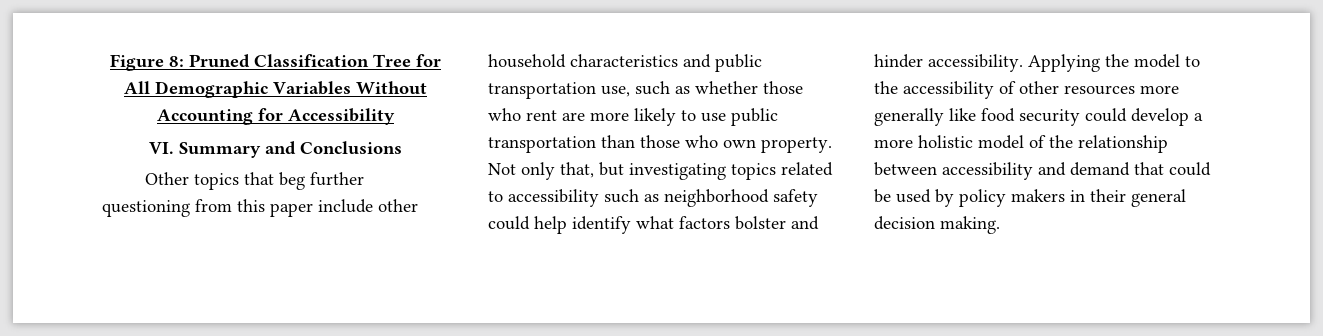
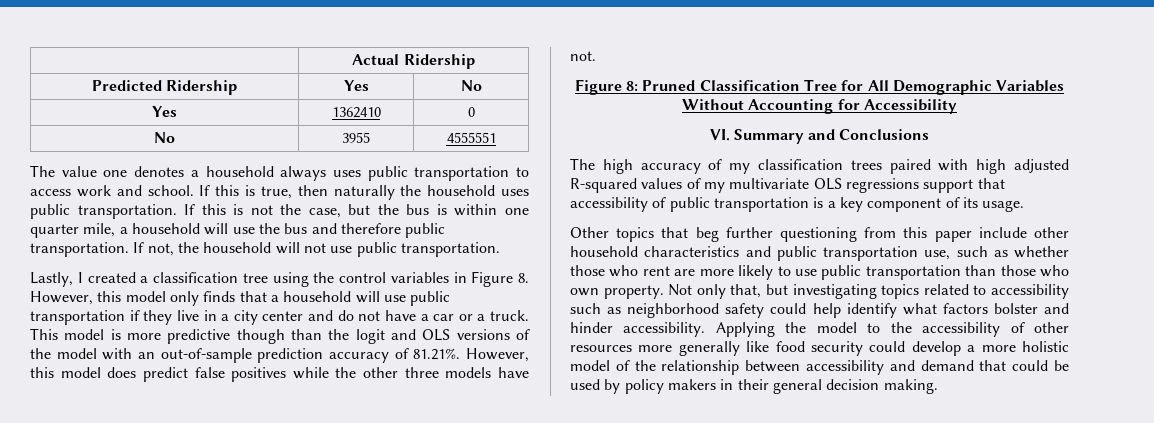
+ | Actual Ridership
+ Predicted Ridership | Yes | No
+ Yes | 1362410 | 0
+ No | 3955 | 4555551
+ The value one denotes a household always uses public transportation to access work and school. If this is true, then naturally the household uses public transportation. If this is not the case, but the bus is within one quarter mile, a household will use the bus and therefore public transportation. If not, the household will not use public transportation.
+ Lastly, I created a classification tree using the control variables in Figure 8. However, this model only finds that a household will use public transportation if they live in a city center and do not have a car or a truck. This model is more predictive though than the logit and OLS versions of the model with an out-of-sample prediction accuracy of 81.21%. However, this model does predict false positives while the other three models have not.
+ The high accuracy of my classification trees paired with high adjusted R-squared values of my multivariate OLS regressions support that accessibility of public transportation is a key component of its usage.

